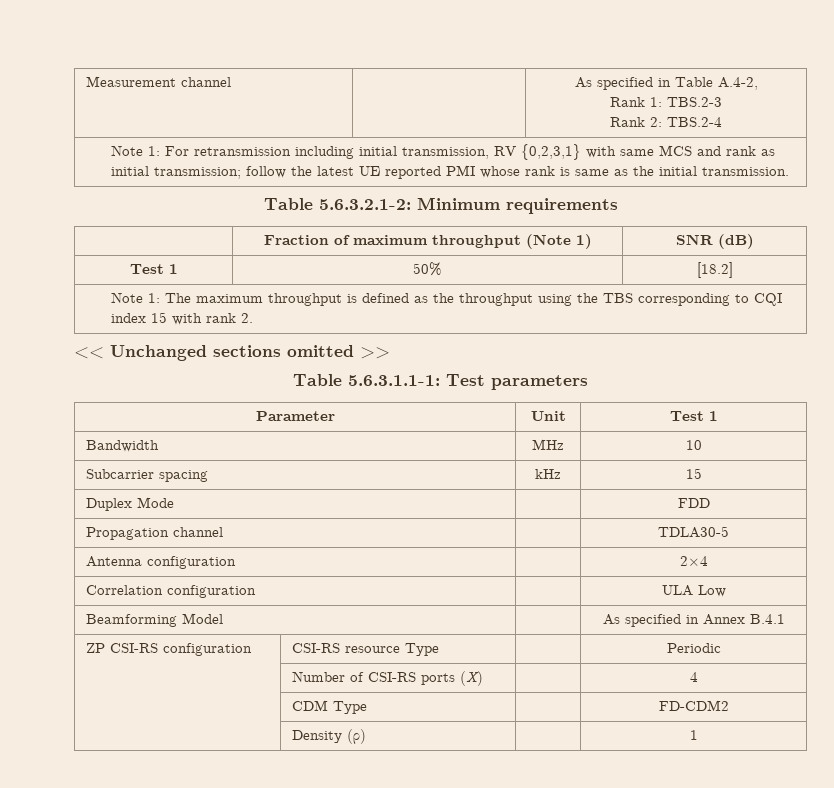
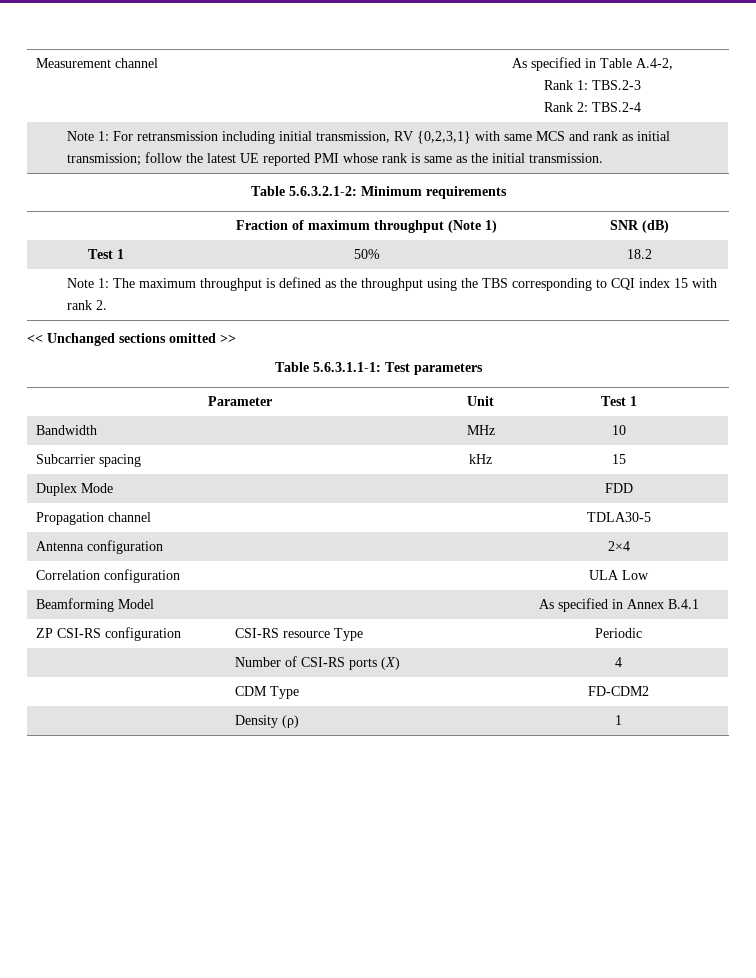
- Test 1 | 50% | [18.2]
+ Test 1 | 50% | 18.2

